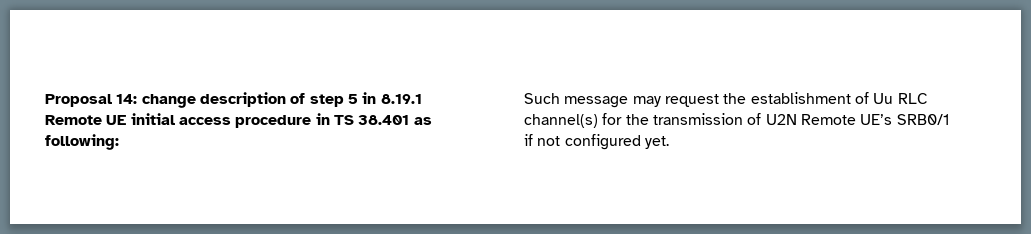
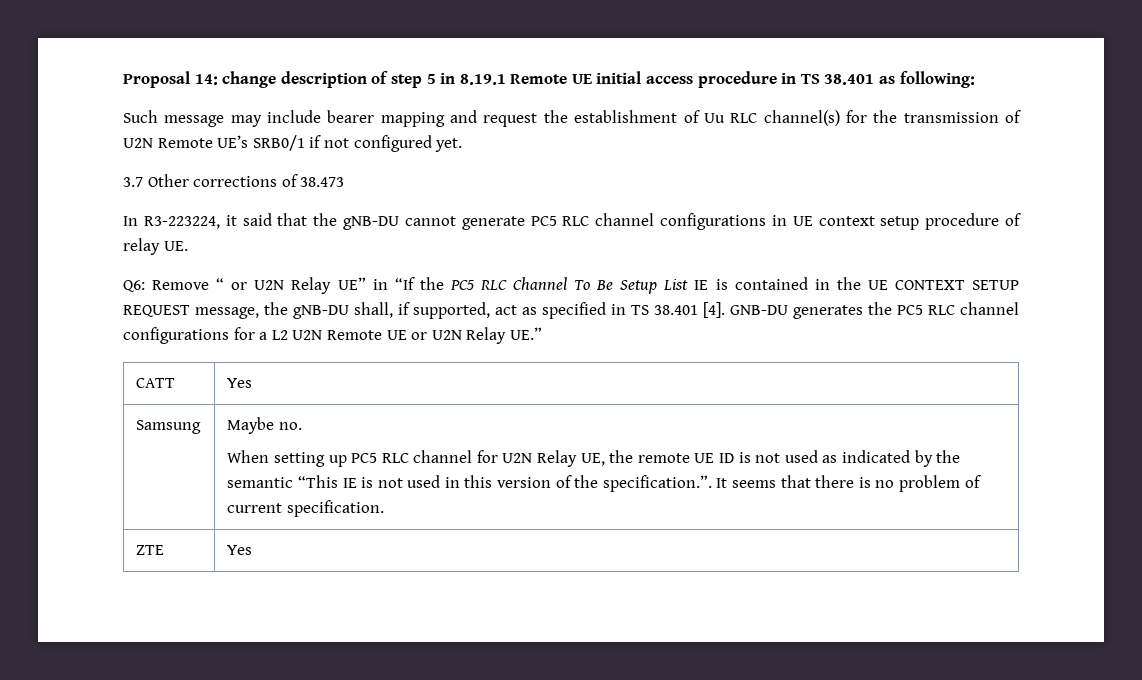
- Such message may request the establishment of Uu RLC channel(s) for the transmission of U2N Remote UE’s SRB0/1 if not configured yet.
+ Such message may include bearer mapping and request the establishment of Uu RLC channel(s) for the transmission of U2N Remote UE’s SRB0/1 if not configured yet.
+ 3.7 Other corrections of 38.473
+ In R3-223224, it said that the gNB-DU cannot generate PC5 RLC channel configurations in UE context setup procedure of relay UE.
+ Q6: Remove “ or U2N Relay UE” in “If the PC5 RLC Channel To Be Setup List IE is contained in the UE CONTEXT SETUP REQUEST message, the gNB-DU shall, if supported, act as specified in TS 38.401 [4]. GNB-DU generates the PC5 RLC channel configurations for a L2 U2N Remote UE or U2N Relay UE.”
+ CATT | Yes
+ Samsung | Maybe no.
+ When setting up PC5 RLC channel for U2N Relay UE, the remote UE ID is not used as indicated by the semantic “This IE is not used in this version of the specification.”. It seems that there is no problem of current specification.
+ ZTE | Yes

